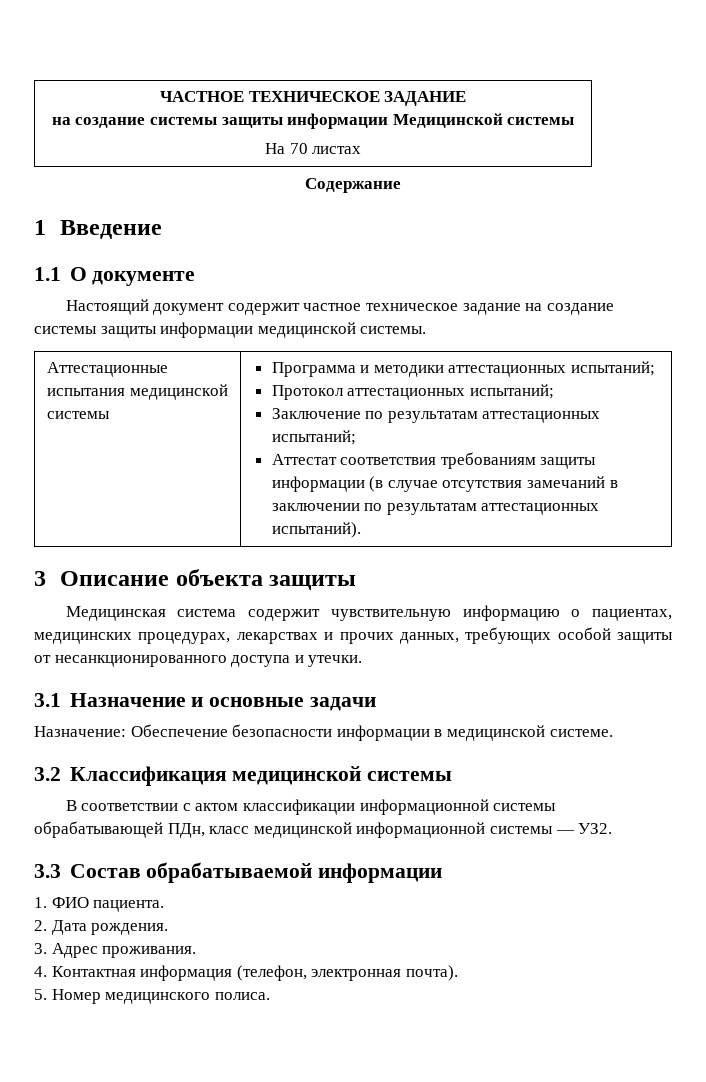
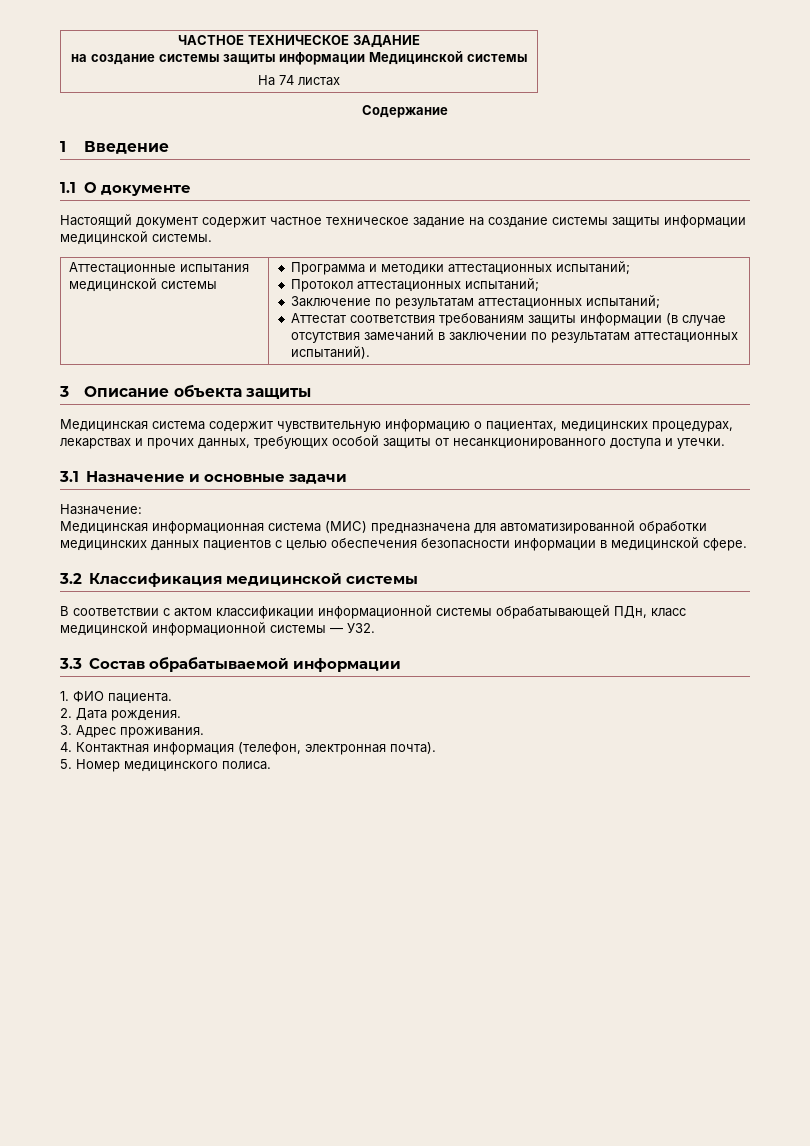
  ЧАСТНОЕ ТЕХНИЧЕСКОЕ ЗАДАНИЕ
  на создание системы защиты информации Медицинской системы
- На 70 листах
+ На 74 листах
- Назначение: Обеспечение безопасности информации в медицинской системе.
+ Назначение:
+ Медицинская информационная система (МИС) предназначена для автоматизированной обработки медицинских данных пациентов с целью обеспечения безопасности информации в медицинской сфере.

